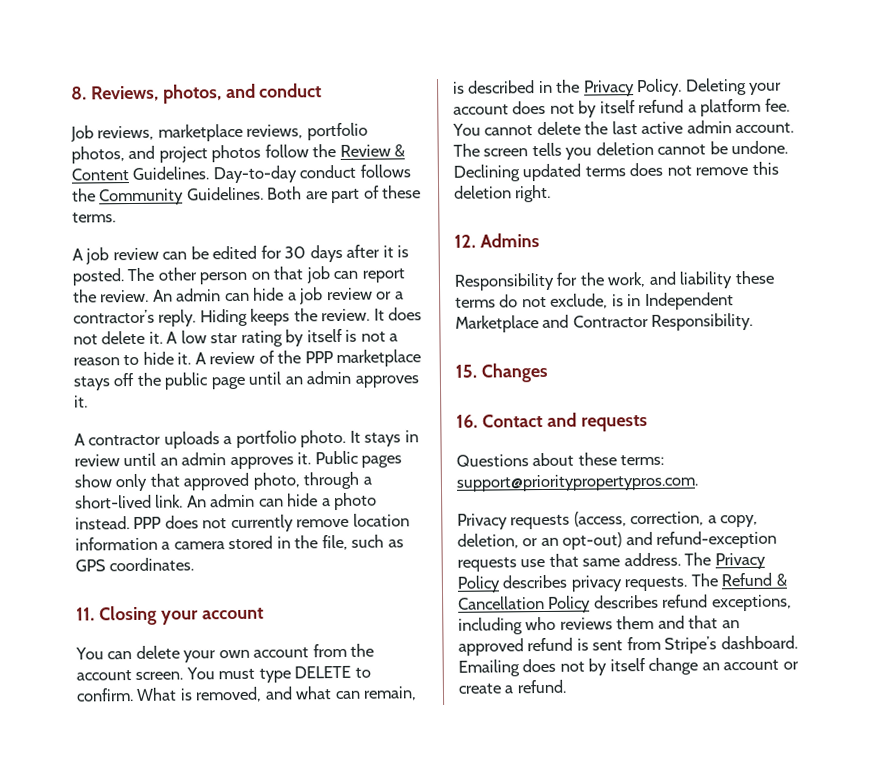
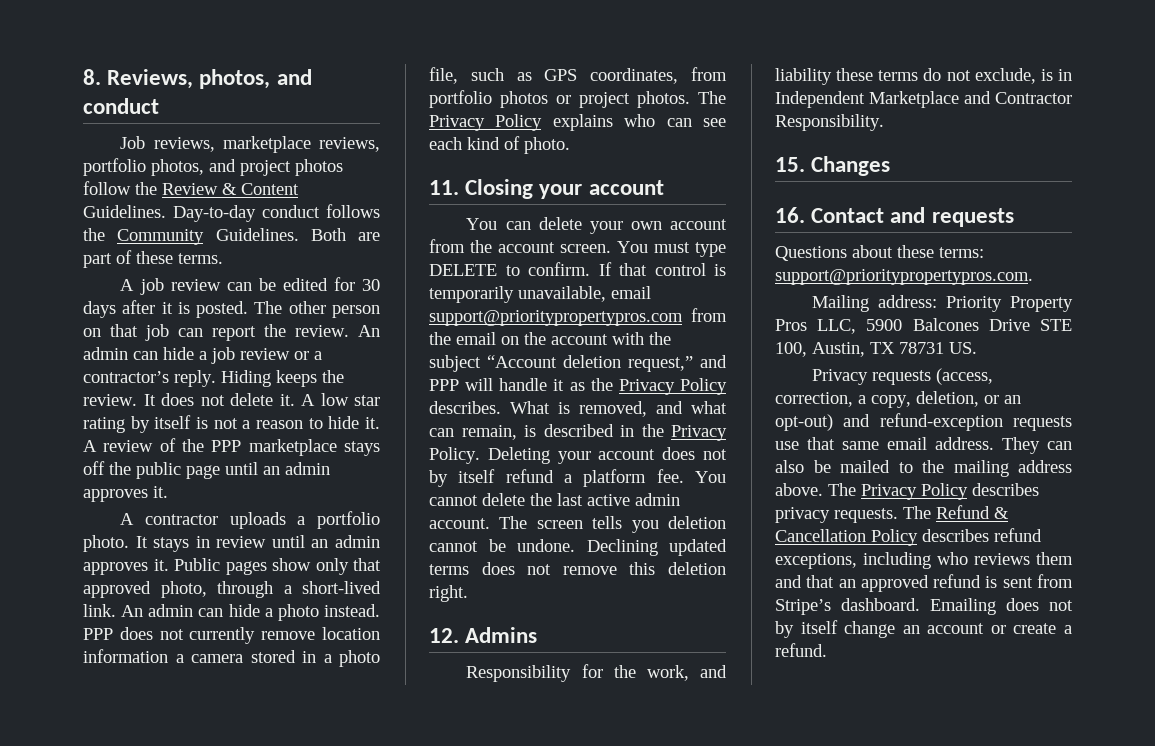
- PPP does not currently remove location information a camera stored in the file, such as GPS coordinates.
+ PPP does not currently remove location information a camera stored in a photo file, such as GPS coordinates, from portfolio photos or project photos. The Privacy Policy explains who can see each kind of photo.
+ If that control is temporarily unavailable, email support@prioritypropertypros.com from the email on the account with the subject “Account deletion request,” and PPP will handle it as the Privacy Policy describes.
+ Mailing address: Priority Property Pros LLC, 5900 Balcones Drive STE 100, Austin, TX 78731 US.
- Privacy requests (access, correction, a copy, deletion, or an opt-out) and refund-exception requests use that same address.
+ Privacy requests (access, correction, a copy, deletion, or an opt-out) and refund-exception requests use that same email address. They can also be mailed to the mailing address above.

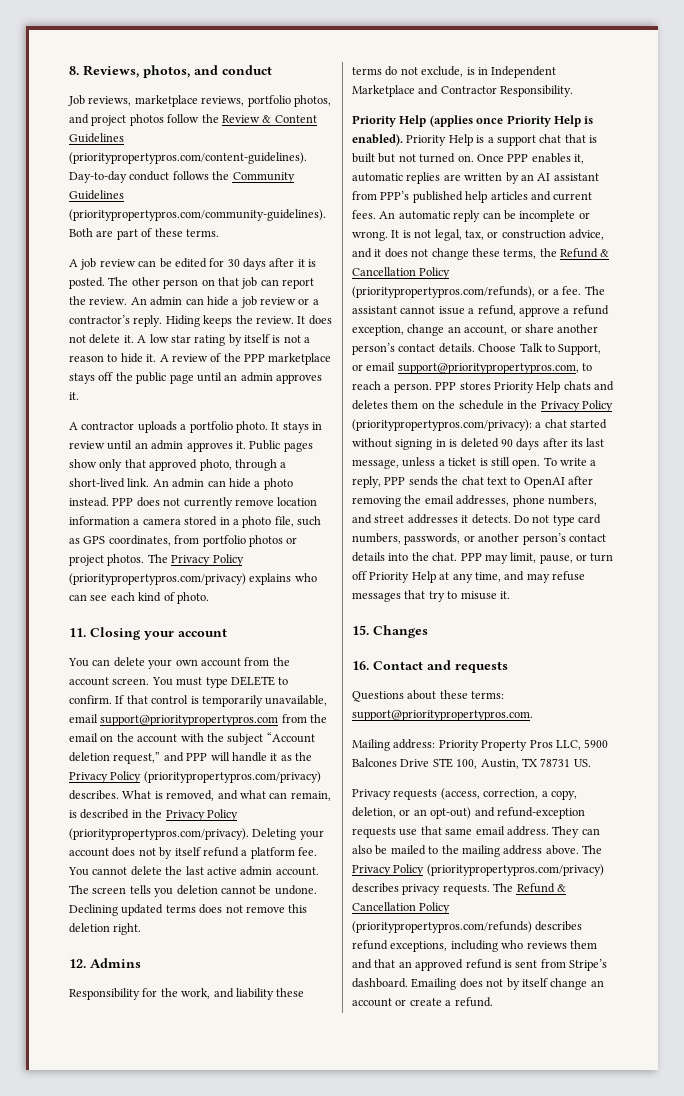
- Job reviews, marketplace reviews, portfolio photos, and project photos follow the Review & Content Guidelines. Day-to-day conduct follows the Community Guidelines. Both are part of these terms.
+ Job reviews, marketplace reviews, portfolio photos, and project photos follow the Review & Content Guidelines (prioritypropertypros.com/content-guidelines). Day-to-day conduct follows the Community Guidelines (prioritypropertypros.com/community-guidelines). Both are part of these terms.
- The Privacy Policy explains who can see each kind of photo.
+ The Privacy Policy (prioritypropertypros.com/privacy) explains who can see each kind of photo.
- If that control is temporarily unavailable, email support@prioritypropertypros.com from the email on the account with the subject “Account deletion request,” and PPP will handle it as the Privacy Policy describes.
+ If that control is temporarily unavailable, email support@prioritypropertypros.com from the email on the account with the subject “Account deletion request,” and PPP will handle it as the Privacy Policy (prioritypropertypros.com/privacy) describes.
- What is removed, and what can remain, is described in the Privacy Policy. Deleting your account does not by itself refund a platform fee.
+ What is removed, and what can remain, is described in the Privacy Policy (prioritypropertypros.com/privacy). Deleting your account does not by itself refund a platform fee.
+ Priority Help (applies once Priority Help is enabled). Priority Help is a support chat that is built but not turned on. Once PPP enables it, automatic replies are written by an AI assistant from PPP’s published help articles and current fees. An automatic reply can be incomplete or wrong. It is not legal, tax, or construction advice, and it does not change these terms, the Refund & Cancellation Policy (prioritypropertypros.com/refunds), or a fee. The assistant cannot issue a refund, approve a refund exception, change an account, or share another person’s contact details. Choose Talk to Support, or email support@prioritypropertypros.com, to reach a person. PPP stores Priority Help chats and deletes them on the schedule in the Privacy Policy (prioritypropertypros.com/privacy): a chat started without signing in is deleted 90 days after its last message, unless a ticket is still open. To write a reply, PPP sends the chat text to OpenAI after removing the email addresses, phone numbers, and street addresses it detects. Do not type card numbers, passwords, or another person’s contact details into the chat. PPP may limit, pause, or turn off Priority Help at any time, and may refuse messages that try to misuse it.
- The Privacy Policy describes privacy requests.
+ The Privacy Policy (prioritypropertypros.com/privacy) describes privacy requests.
- The Refund & Cancellation Policy describes refund exceptions, including who reviews them and that an approved refund is sent from Stripe’s dashboard.
+ The Refund & Cancellation Policy (prioritypropertypros.com/refunds) describes refund exceptions, including who reviews them and that an approved refund is sent from Stripe’s dashboard.

